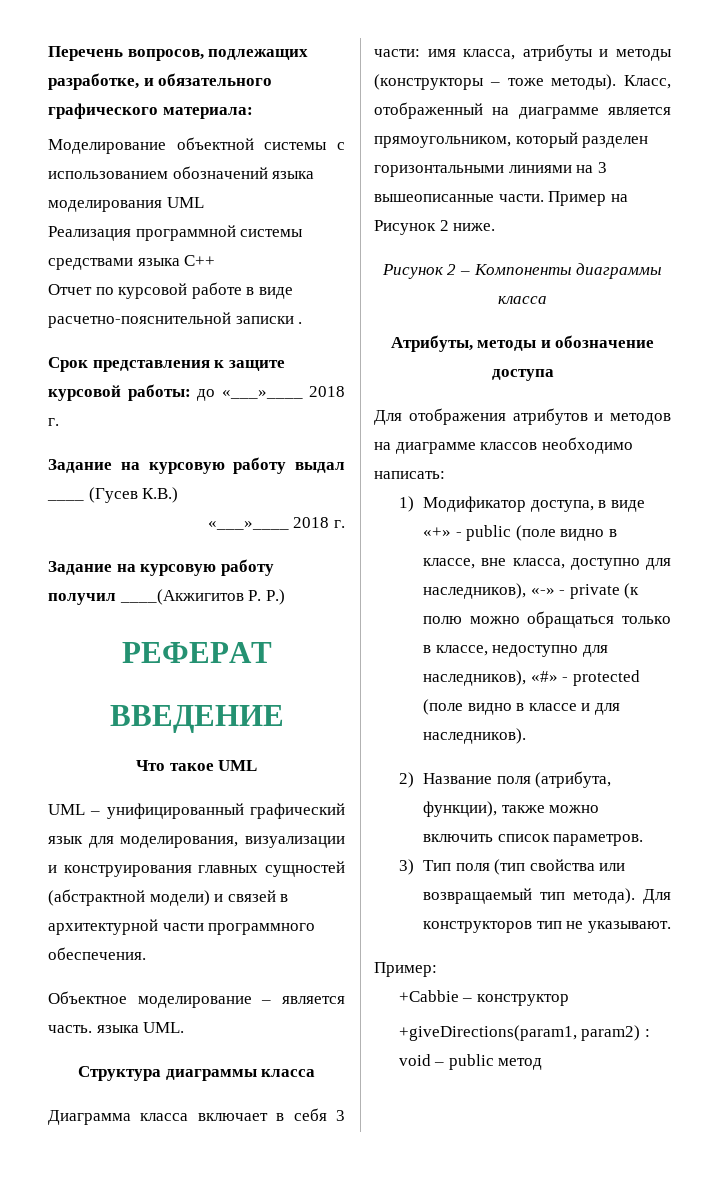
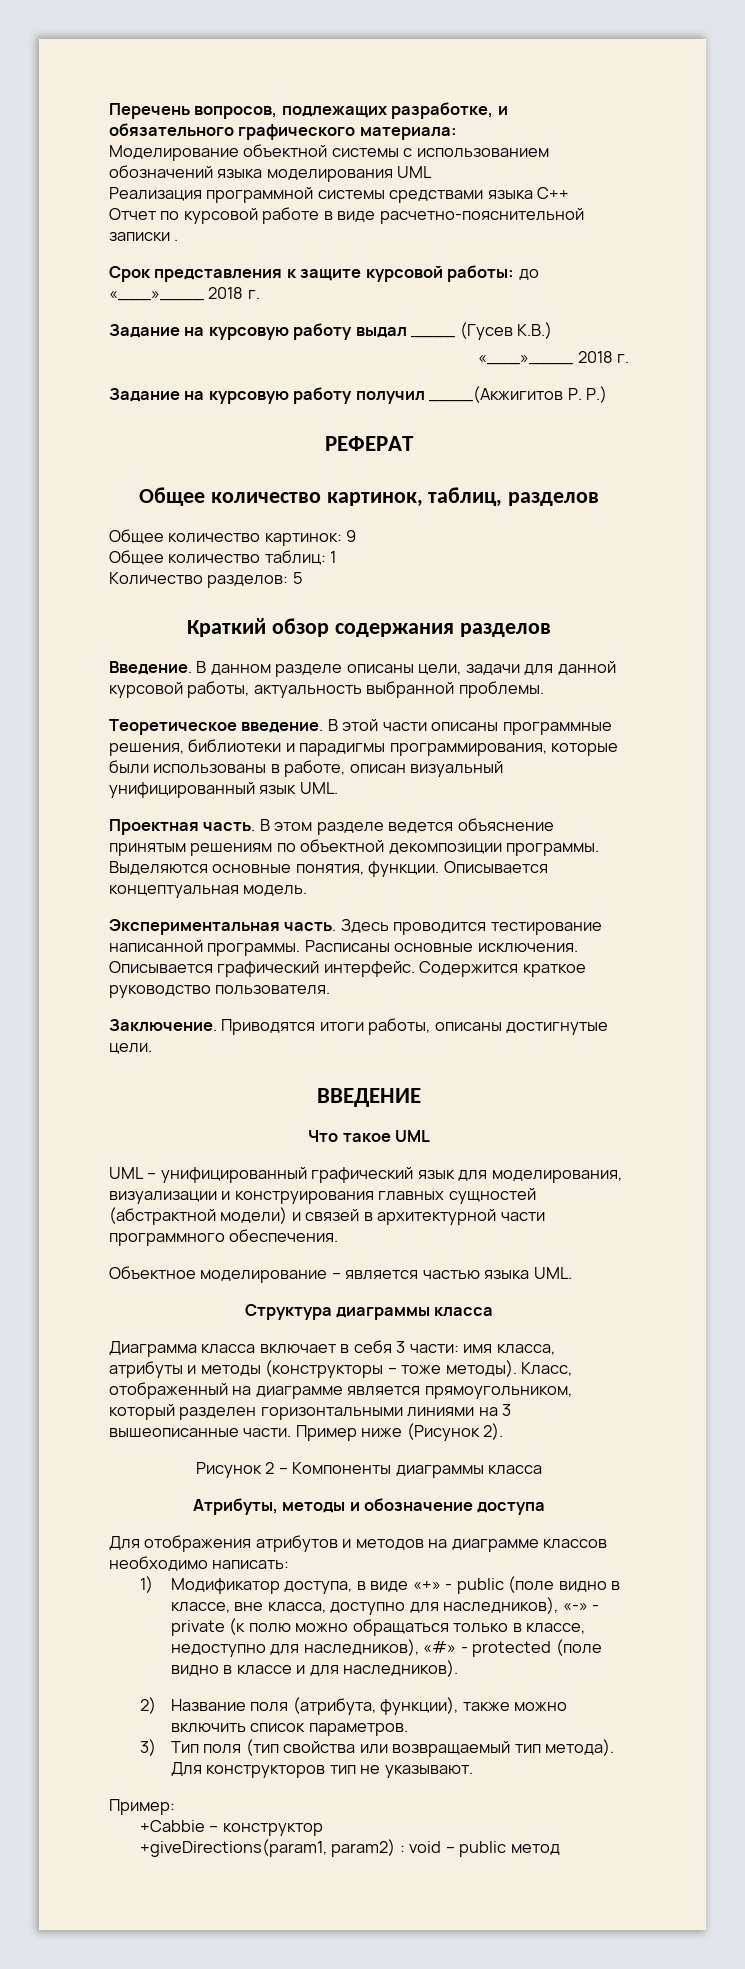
+ Общее количество картинок, таблиц, разделов
+ Общее количество картинок: 9
+ Общее количество таблиц: 1
+ Количество разделов: 5
+ Краткий обзор содержания разделов
+ Введение. В данном разделе описаны цели, задачи для данной курсовой работы, актуальность выбранной проблемы.
+ Теоретическое введение. В этой части описаны программные решения, библиотеки и парадигмы программирования, которые были использованы в работе, описан визуальный унифицированный язык UML.
+ Проектная часть. В этом разделе ведется объяснение принятым решениям по объектной декомпозиции программы. Выделяются основные понятия, функции. Описывается концептуальная модель.
+ Экспериментальная часть. Здесь проводится тестирование написанной программы. Расписаны основные исключения. Описывается графический интерфейс. Содержится краткое руководство пользователя.
+ Заключение. Приводятся итоги работы, описаны достигнутые цели.
- Объектное моделирование – является часть. языка UML.
+ Объектное моделирование – является частью языка UML.
- Пример на Рисунок 2 ниже.
+ Пример ниже (Рисунок 2).

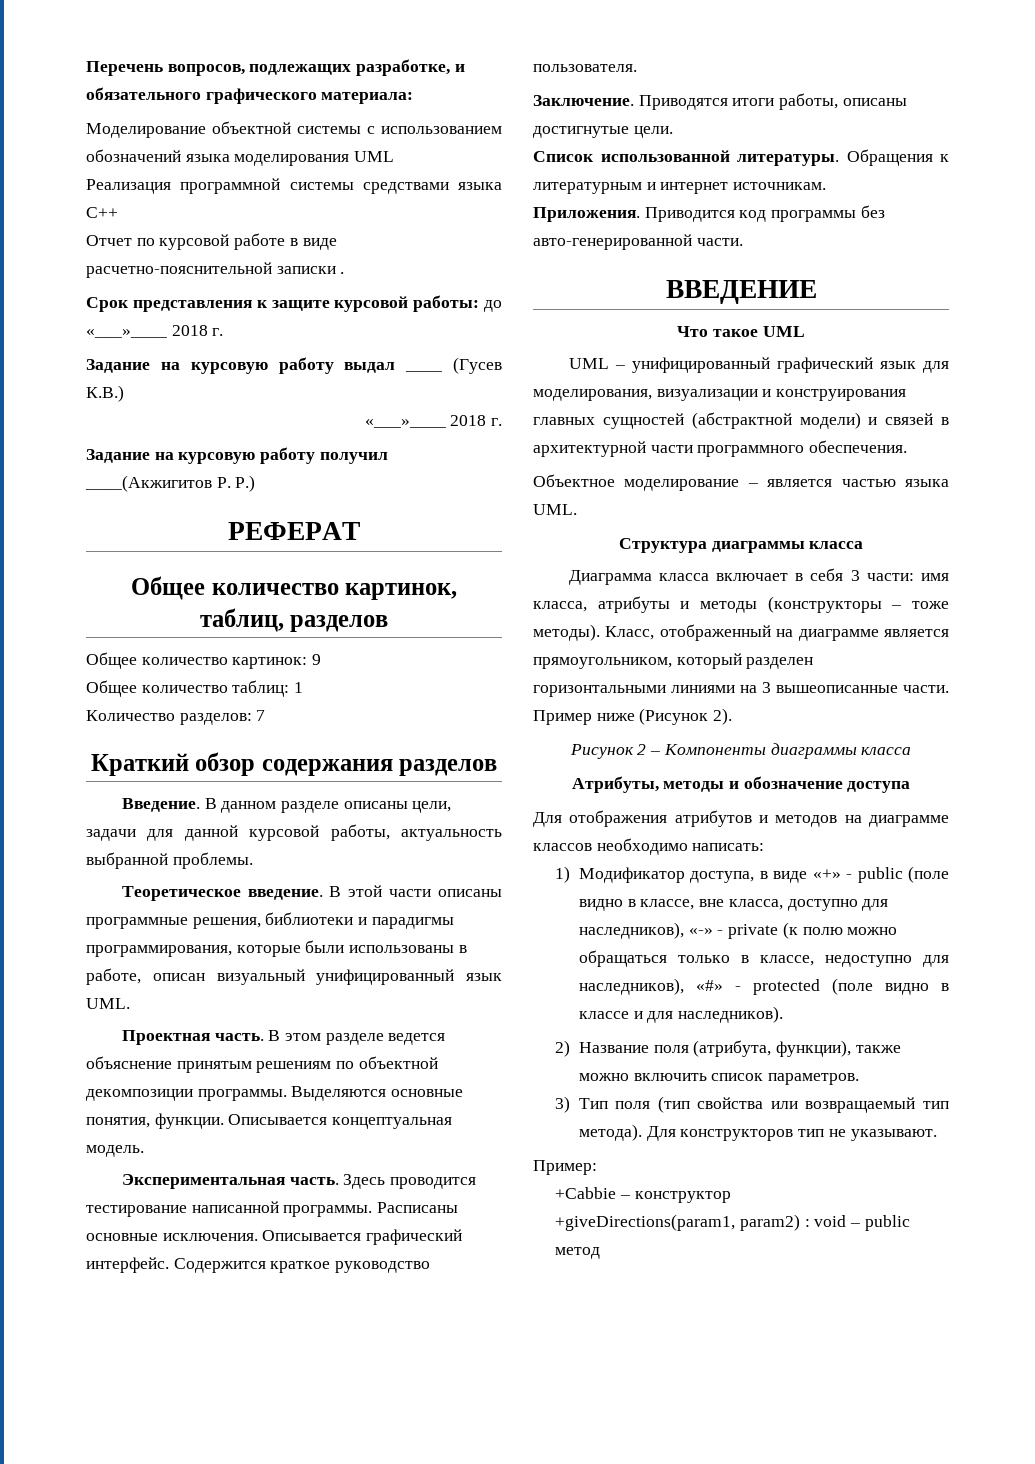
- Количество разделов: 5
+ Количество разделов: 7
+ Список использованной литературы. Обращения к литературным и интернет источникам.
+ Приложения. Приводится код программы без авто-генерированной части.

